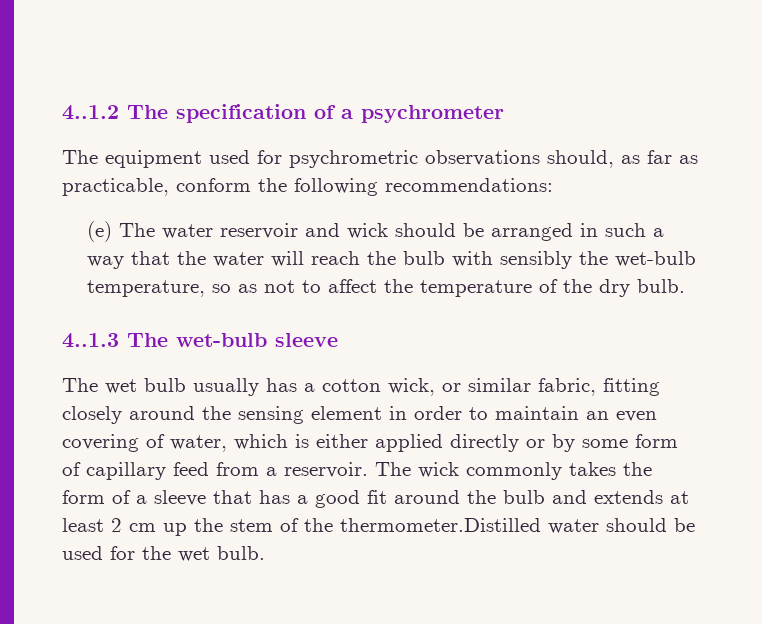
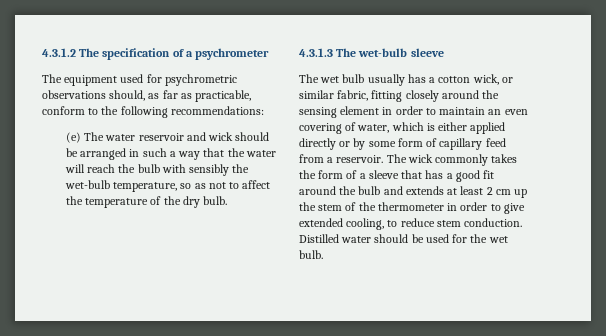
- 4..1.2 The specification of a psychrometer
+ 4.3.1.2 The specification of a psychrometer
- The equipment used for psychrometric observations should, as far as practicable, conform the following recommendations:
+ The equipment used for psychrometric observations should, as far as practicable, conform to the following recommendations:
- 4..1.3 The wet-bulb sleeve
+ 4.3.1.3 The wet-bulb sleeve
- The wick commonly takes the form of a sleeve that has a good fit around the bulb and extends at least 2 cm up the stem of the thermometer.Distilled water should be used for the wet bulb.
+ The wick commonly takes the form of a sleeve that has a good fit around the bulb and extends at least 2 cm up the stem of the thermometer in order to give extended cooling, to reduce stem conduction. Distilled water should be used for the wet bulb.

